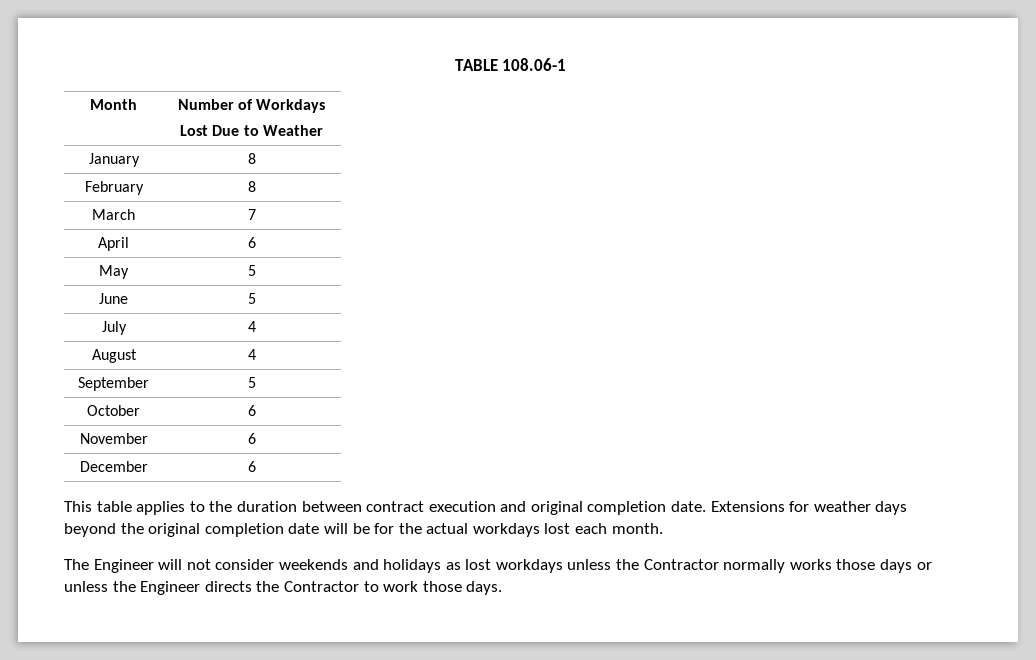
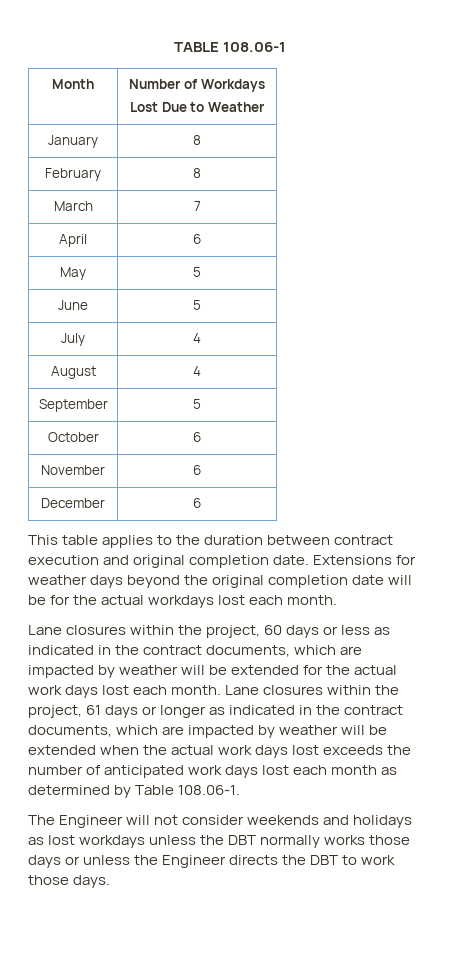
+ Lane closures within the project, 60 days or less as indicated in the contract documents, which are impacted by weather will be extended for the actual work days lost each month. Lane closures within the project, 61 days or longer as indicated in the contract documents, which are impacted by weather will be extended when the actual work days lost exceeds the number of anticipated work days lost each month as determined by Table 108.06-1.
- The Engineer will not consider weekends and holidays as lost workdays unless the Contractor normally works those days or unless the Engineer directs the Contractor to work those days.
+ The Engineer will not consider weekends and holidays as lost workdays unless the DBT normally works those days or unless the Engineer directs the DBT to work those days.

